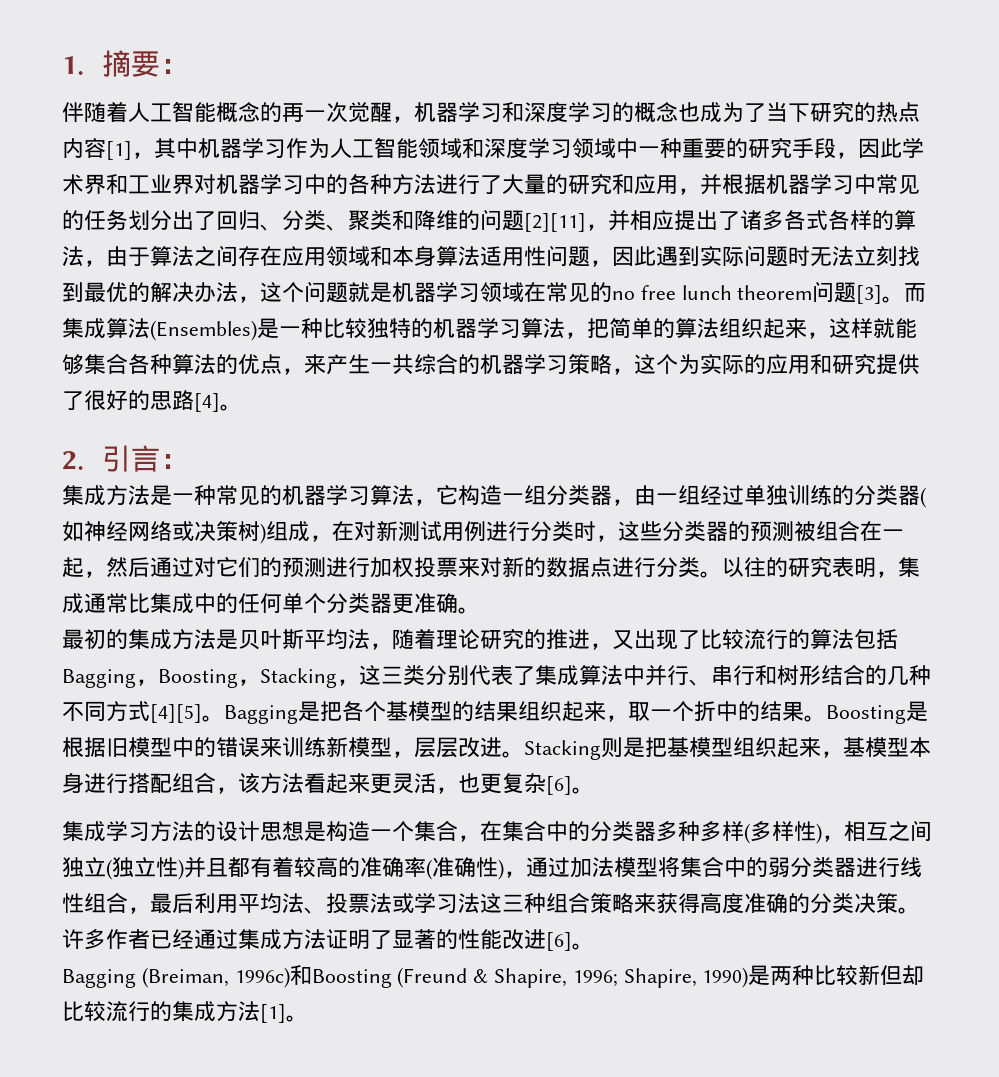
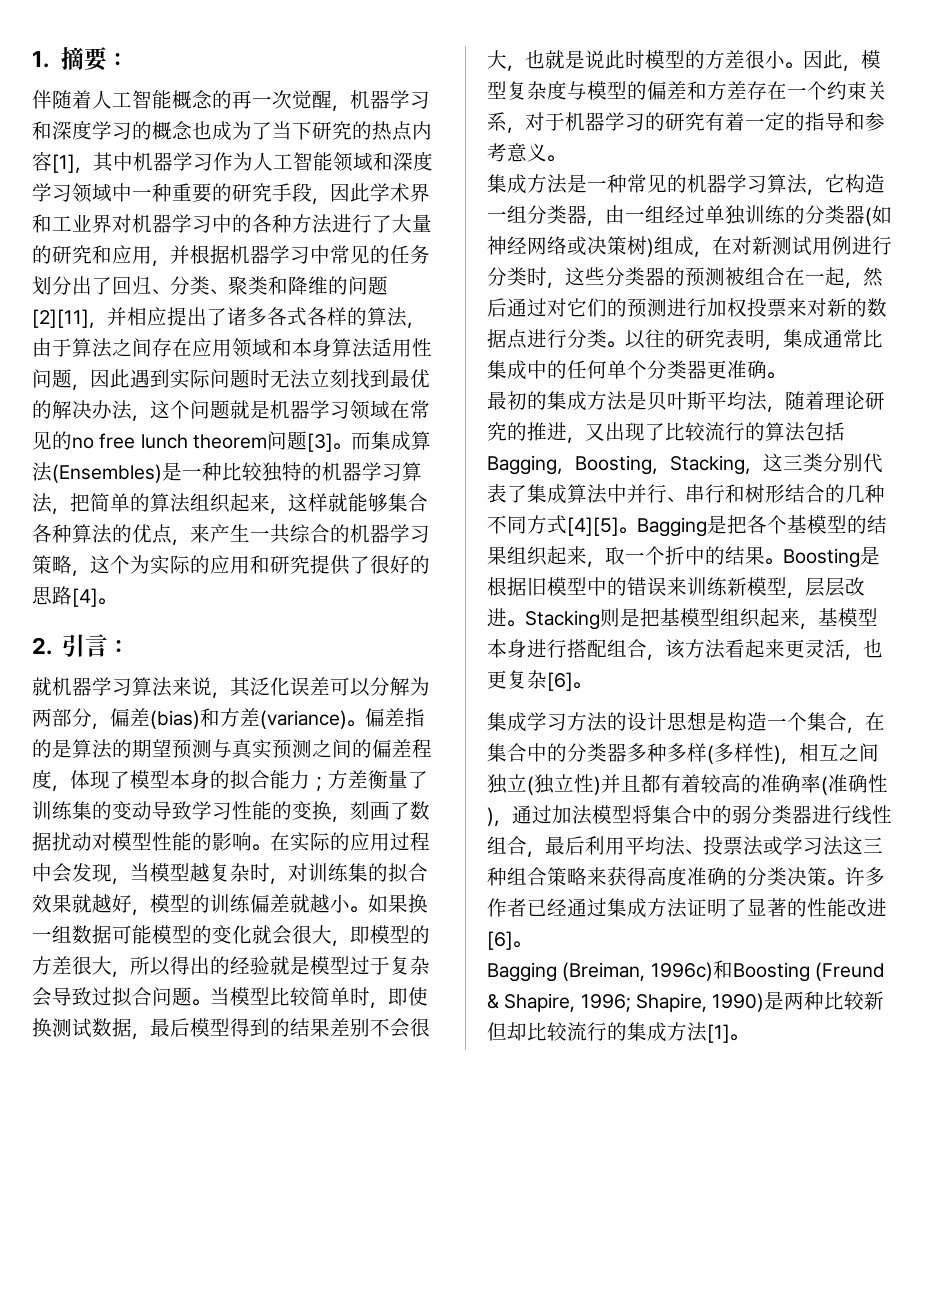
+ 就机器学习算法来说，其泛化误差可以分解为两部分，偏差(bias)和方差(variance)。偏差指的是算法的期望预测与真实预测之间的偏差程度，体现了模型本身的拟合能力；方差衡量了训练集的变动导致学习性能的变换，刻画了数据扰动对模型性能的影响。在实际的应用过程中会发现，当模型越复杂时，对训练集的拟合效果就越好，模型的训练偏差就越小。如果换一组数据可能模型的变化就会很大，即模型的方差很大，所以得出的经验就是模型过于复杂会导致过拟合问题。当模型比较简单时，即使换测试数据，最后模型得到的结果差别不会很大，也就是说此时模型的方差很小。因此，模型复杂度与模型的偏差和方差存在一个约束关系，对于机器学习的研究有着一定的指导和参考意义。

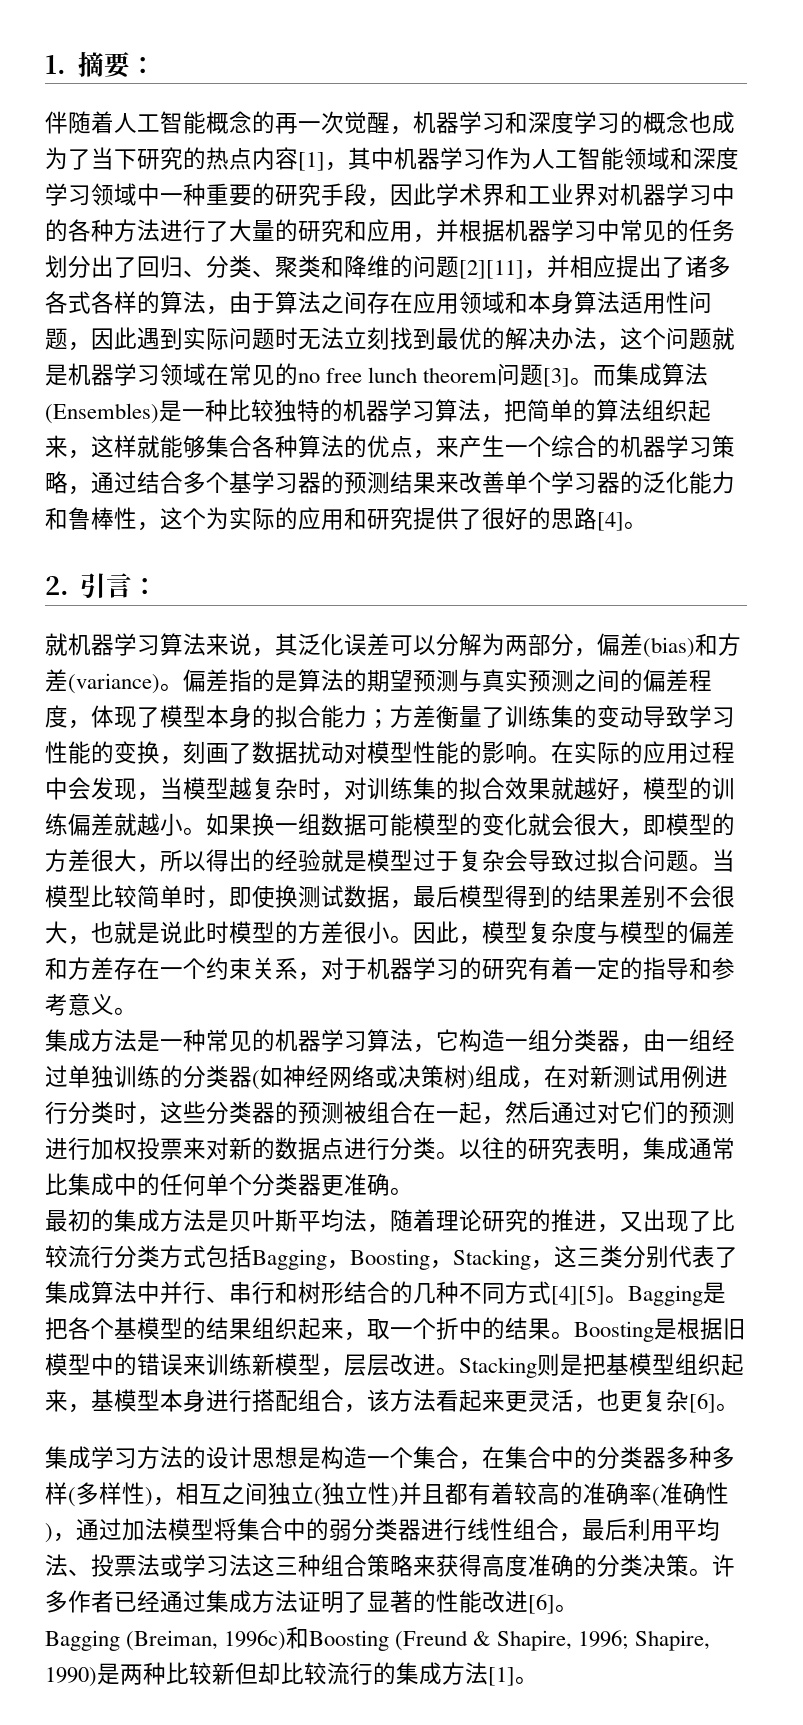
- 而集成算法(Ensembles)是一种比较独特的机器学习算法，把简单的算法组织起来，这样就能够集合各种算法的优点，来产生一共综合的机器学习策略，这个为实际的应用和研究提供了很好的思路[4]。
+ 而集成算法(Ensembles)是一种比较独特的机器学习算法，把简单的算法组织起来，这样就能够集合各种算法的优点，来产生一个综合的机器学习策略，通过结合多个基学习器的预测结果来改善单个学习器的泛化能力和鲁棒性，这个为实际的应用和研究提供了很好的思路[4]。
- 最初的集成方法是贝叶斯平均法，随着理论研究的推进，又出现了比较流行的算法包括Bagging，Boosting，Stacking，这三类分别代表了集成算法中并行、串行和树形结合的几种不同方式[4][5]。
+ 最初的集成方法是贝叶斯平均法，随着理论研究的推进，又出现了比较流行分类方式包括Bagging，Boosting，Stacking，这三类分别代表了集成算法中并行、串行和树形结合的几种不同方式[4][5]。

